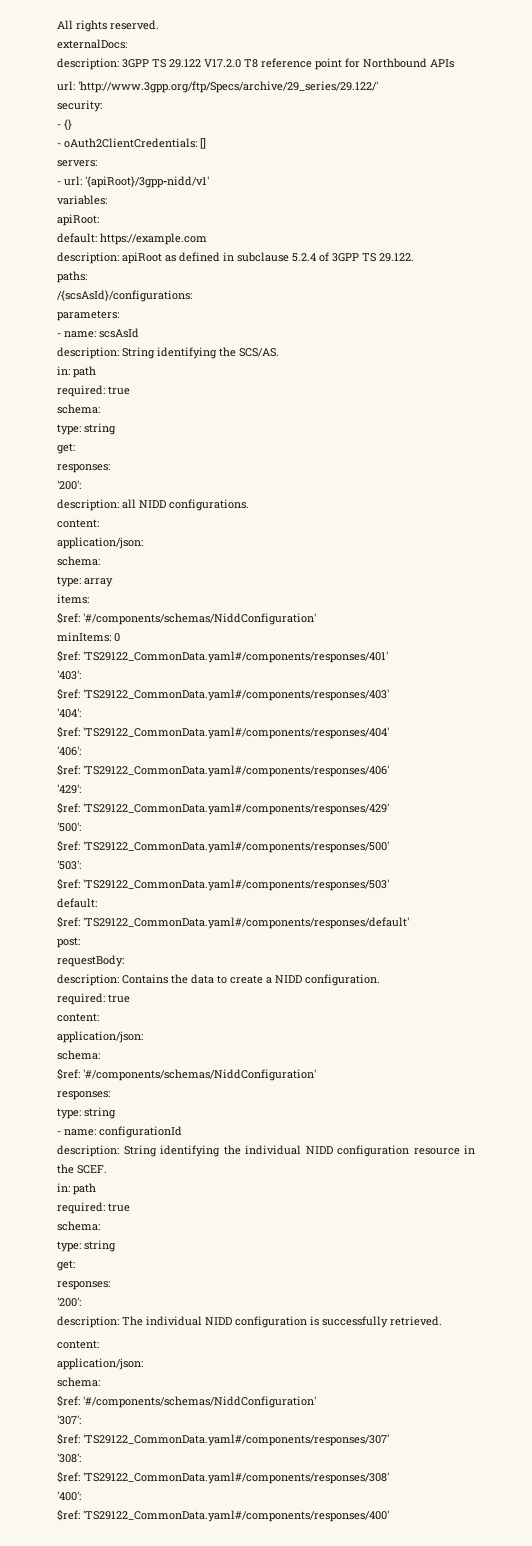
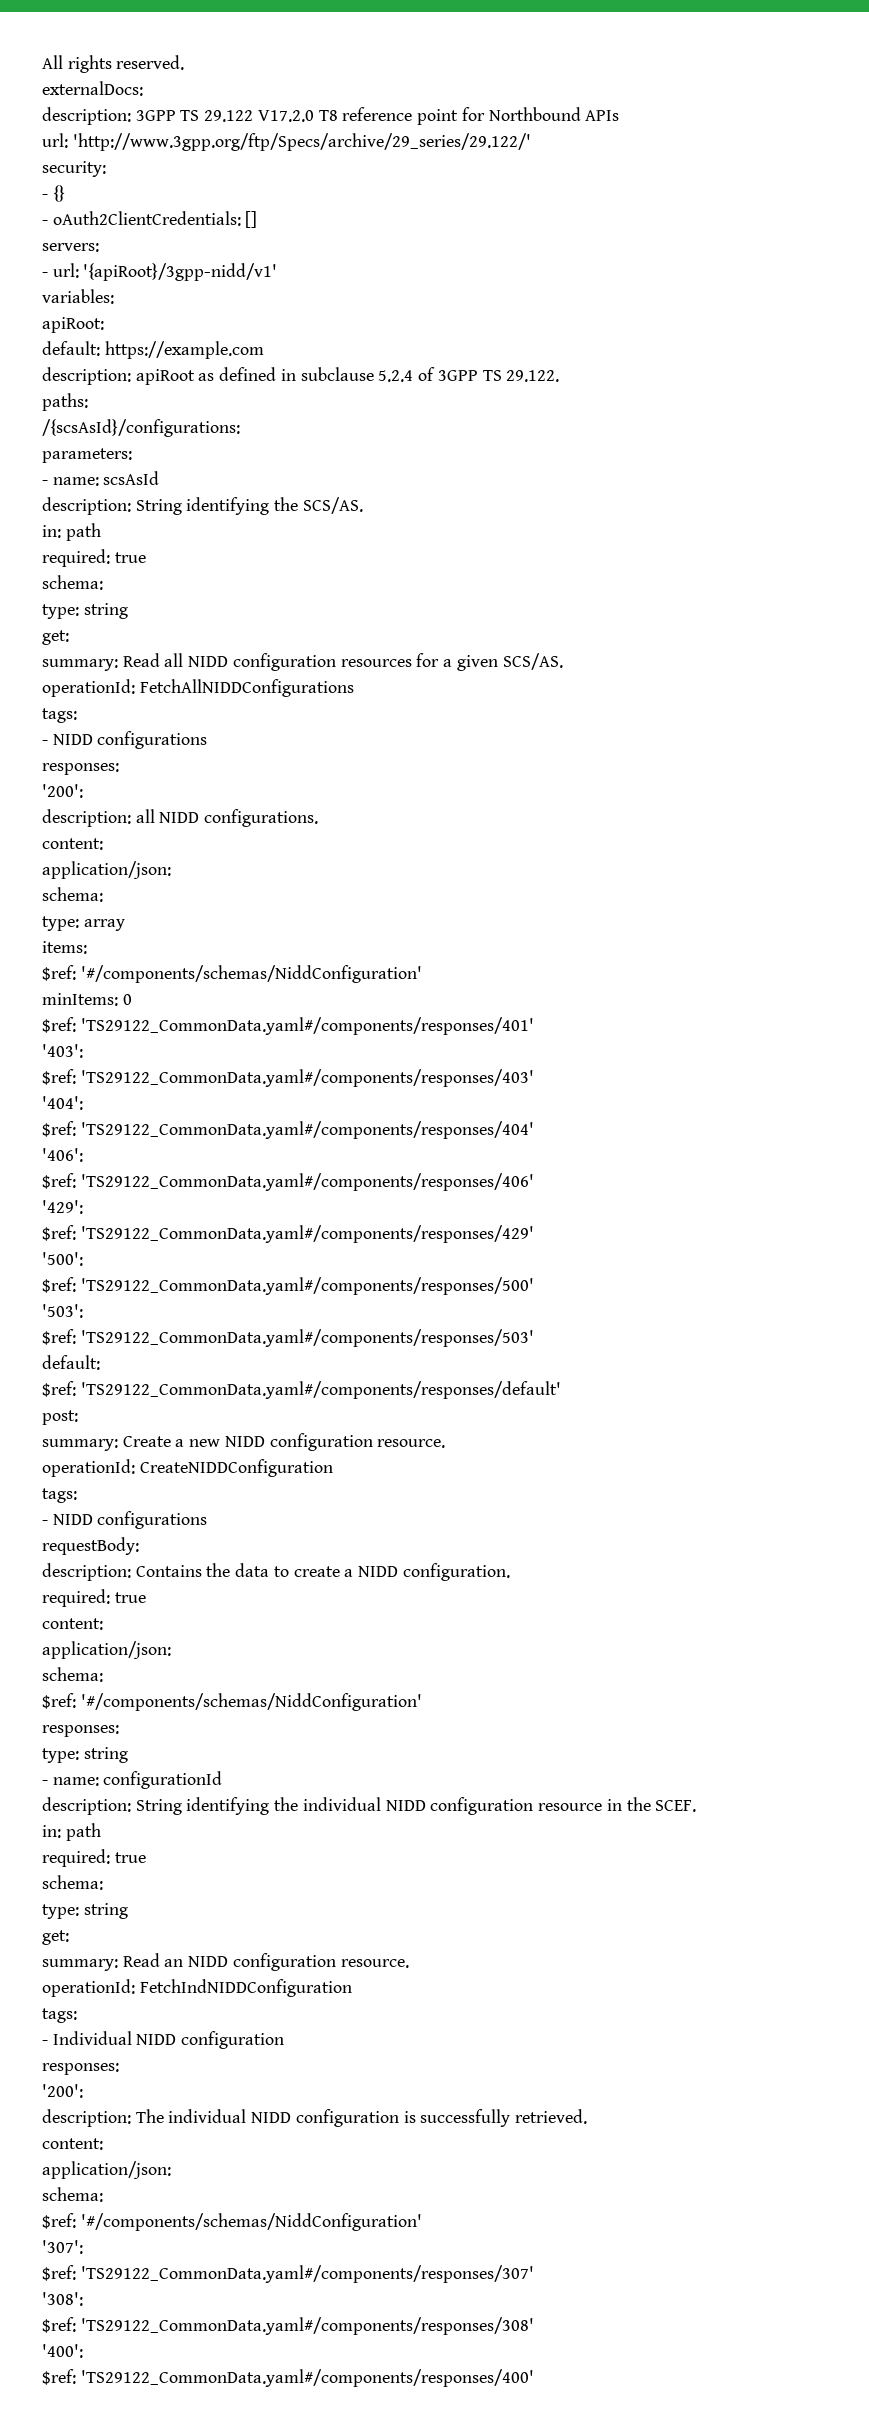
+ summary: Read all NIDD configuration resources for a given SCS/AS.
+ operationId: FetchAllNIDDConfigurations
+ tags:
+ - NIDD configurations
+ summary: Create a new NIDD configuration resource.
+ operationId: CreateNIDDConfiguration
+ tags:
+ - NIDD configurations
+ summary: Read an NIDD configuration resource.
+ operationId: FetchIndNIDDConfiguration
+ tags:
+ - Individual NIDD configuration

